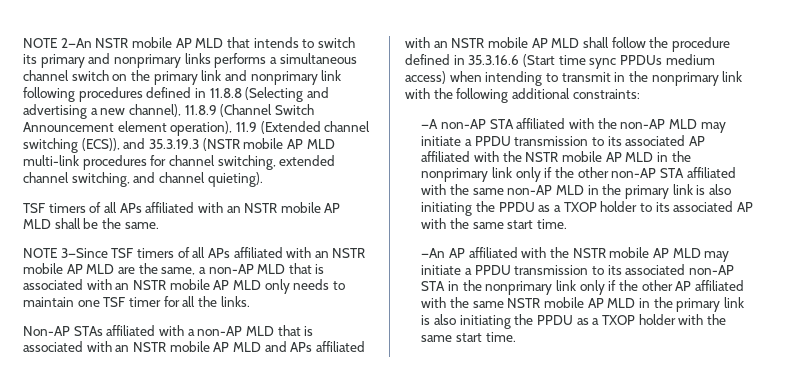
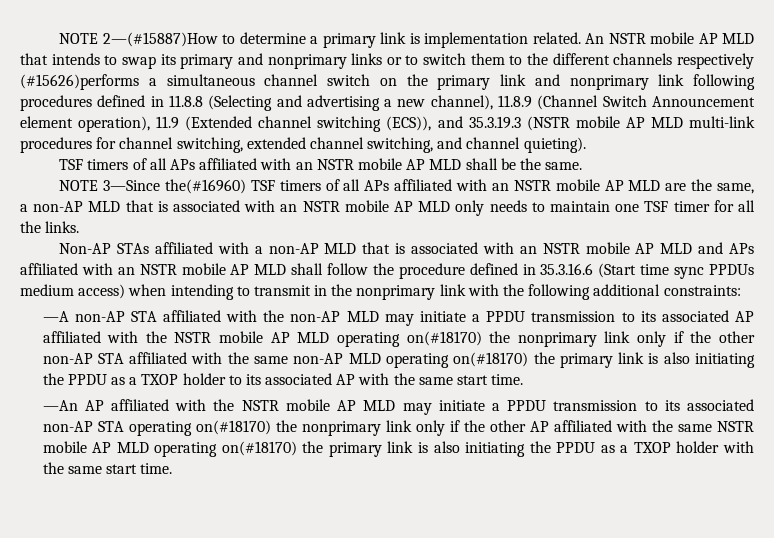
- NOTE 2—An NSTR mobile AP MLD that intends to switch its primary and nonprimary links performs a simultaneous channel switch on the primary link and nonprimary link following procedures defined in 11.8.8 (Selecting and advertising a new channel), 11.8.9 (Channel Switch Announcement element operation), 11.9 (Extended channel switching (ECS)), and 35.3.19.3 (NSTR mobile AP MLD multi-link procedures for channel switching, extended channel switching, and channel quieting).
+ NOTE 2—(#15887)How to determine a primary link is implementation related. An NSTR mobile AP MLD that intends to swap its primary and nonprimary links or to switch them to the different channels respectively (#15626)performs a simultaneous channel switch on the primary link and nonprimary link following procedures defined in 11.8.8 (Selecting and advertising a new channel), 11.8.9 (Channel Switch Announcement element operation), 11.9 (Extended channel switching (ECS)), and 35.3.19.3 (NSTR mobile AP MLD multi-link procedures for channel switching, extended channel switching, and channel quieting).
- NOTE 3—Since TSF timers of all APs affiliated with an NSTR mobile AP MLD are the same, a non-AP MLD that is associated with an NSTR mobile AP MLD only needs to maintain one TSF timer for all the links.
+ NOTE 3—Since the(#16960) TSF timers of all APs affiliated with an NSTR mobile AP MLD are the same, a non-AP MLD that is associated with an NSTR mobile AP MLD only needs to maintain one TSF timer for all the links.
- —A non-AP STA affiliated with the non-AP MLD may initiate a PPDU transmission to its associated AP affiliated with the NSTR mobile AP MLD in the nonprimary link only if the other non-AP STA affiliated with the same non-AP MLD in the primary link is also initiating the PPDU as a TXOP holder to its associated AP with the same start time.
+ —A non-AP STA affiliated with the non-AP MLD may initiate a PPDU transmission to its associated AP affiliated with the NSTR mobile AP MLD operating on(#18170) the nonprimary link only if the other non-AP STA affiliated with the same non-AP MLD operating on(#18170) the primary link is also initiating the PPDU as a TXOP holder to its associated AP with the same start time.
- —An AP affiliated with the NSTR mobile AP MLD may initiate a PPDU transmission to its associated non-AP STA in the nonprimary link only if the other AP affiliated with the same NSTR mobile AP MLD in the primary link is also initiating the PPDU as a TXOP holder with the same start time.
+ —An AP affiliated with the NSTR mobile AP MLD may initiate a PPDU transmission to its associated non-AP STA operating on(#18170) the nonprimary link only if the other AP affiliated with the same NSTR mobile AP MLD operating on(#18170) the primary link is also initiating the PPDU as a TXOP holder with the same start time.

